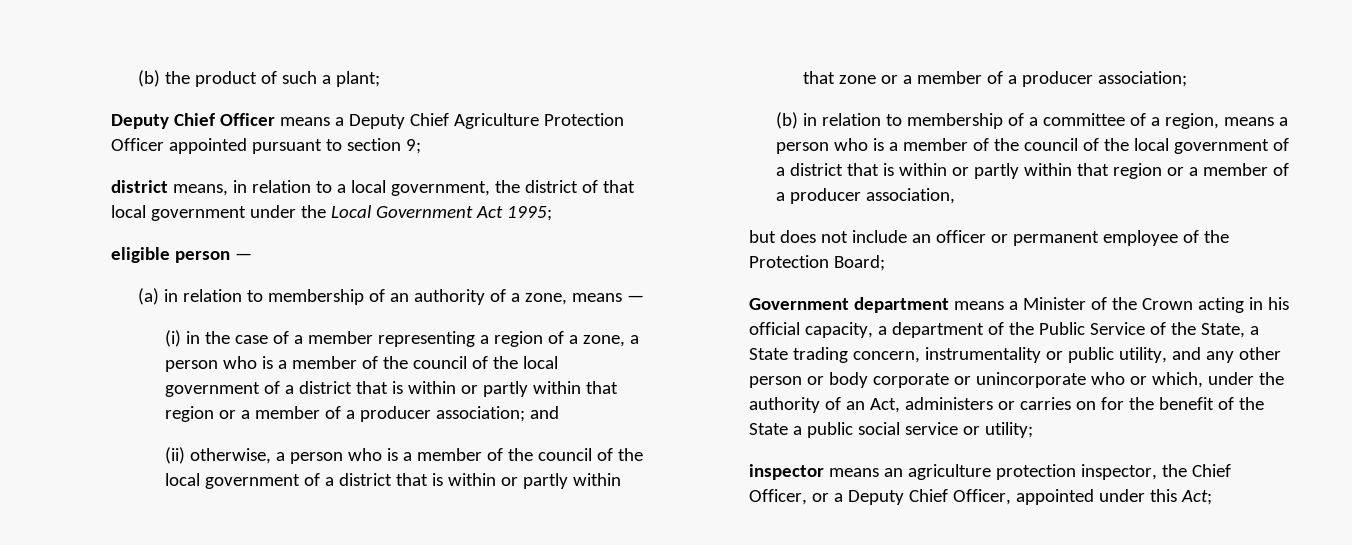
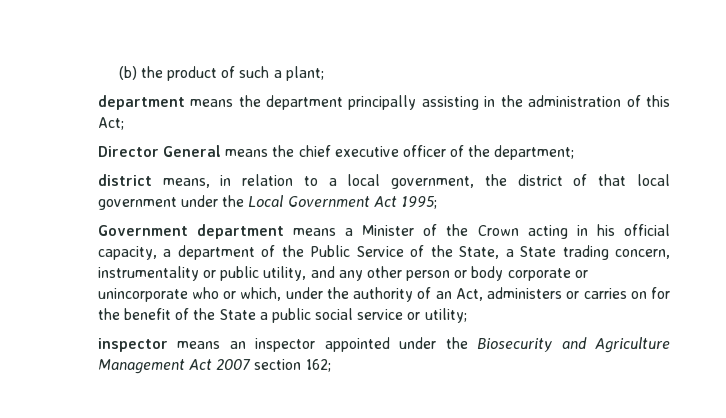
- Deputy Chief Officer means a Deputy Chief Agriculture Protection Officer appointed pursuant to section 9;
+ department means the department principally assisting in the administration of this Act;
+ Director General means the chief executive officer of the department;
- eligible person —
- (a) in relation to membership of an authority of a zone, means —
- (i) in the case of a member representing a region of a zone, a person who is a member of the council of the local government of a district that is within or partly within that region or a member of a producer association; and
- (ii) otherwise, a person who is a member of the council of the local government of a district that is within or partly within that zone or a member of a producer association;
- (b) in relation to membership of a committee of a region, means a person who is a member of the council of the local government of a district that is within or partly within that region or a member of a producer association,
- but does not include an officer or permanent employee of the Protection Board;
- inspector means an agriculture protection inspector, the Chief Officer, or a Deputy Chief Officer, appointed under this Act;
+ inspector means an inspector appointed under the Biosecurity and Agriculture Management Act 2007 section 162;

